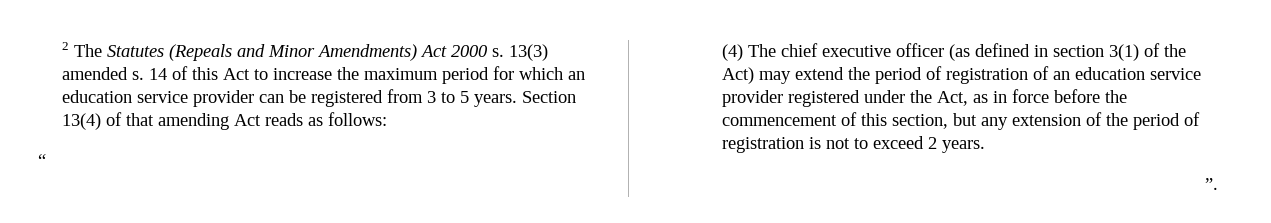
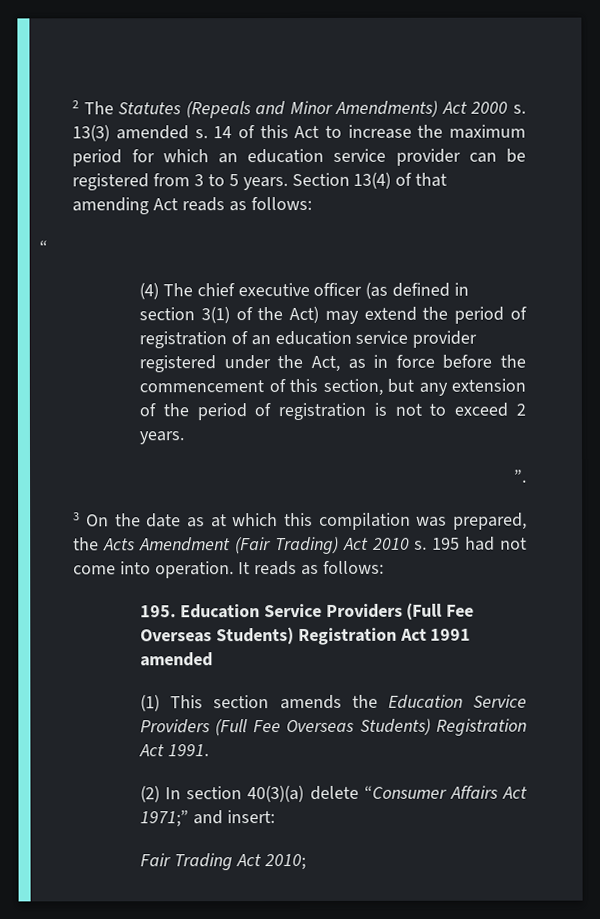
+ 3 On the date as at which this compilation was prepared, the Acts Amendment (Fair Trading) Act 2010 s. 195 had not come into operation. It reads as follows:
+ 195. Education Service Providers (Full Fee Overseas Students) Registration Act 1991 amended
+ (1) This section amends the Education Service Providers (Full Fee Overseas Students) Registration Act 1991.
+ (2) In section 40(3)(a) delete “Consumer Affairs Act 1971;” and insert:
+ Fair Trading Act 2010;

